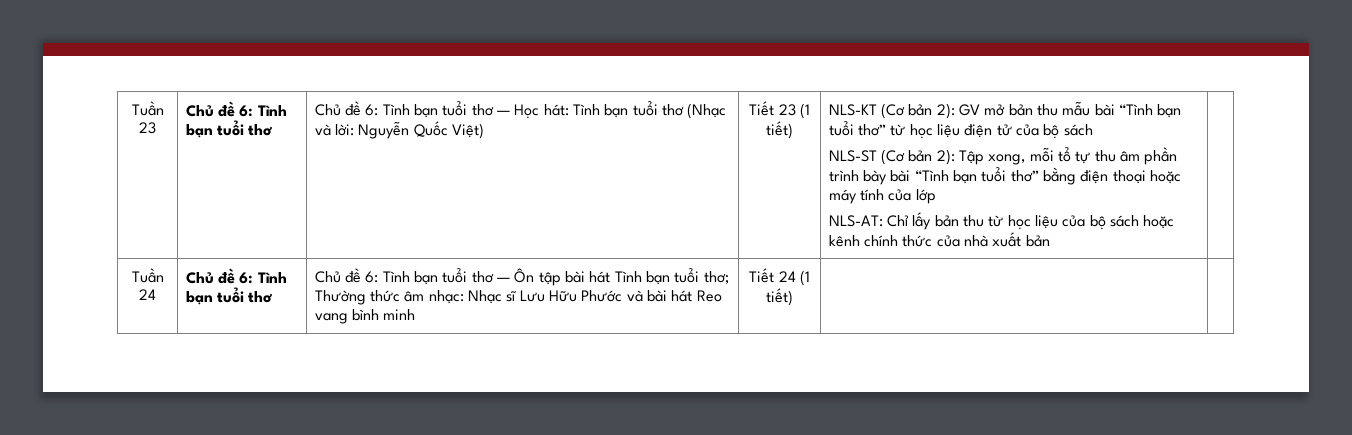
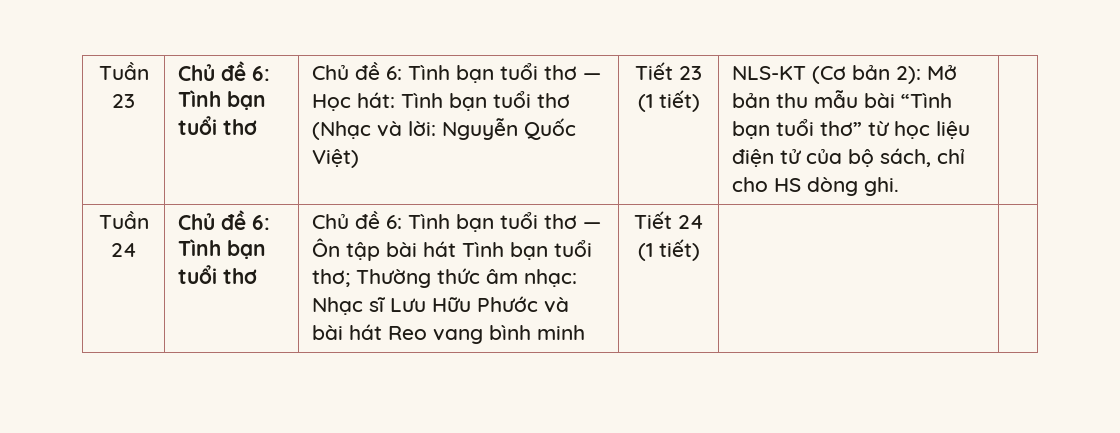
- NLS-KT (Cơ bản 2): GV mở bản thu mẫu bài “Tình bạn tuổi thơ” từ học liệu điện tử của bộ sách
- NLS-ST (Cơ bản 2): Tập xong, mỗi tổ tự thu âm phần trình bày bài “Tình bạn tuổi thơ” bằng điện thoại hoặc máy tính của lớp
- NLS-AT: Chỉ lấy bản thu từ học liệu của bộ sách hoặc kênh chính thức của nhà xuất bản
+ NLS-KT (Cơ bản 2): Mở bản thu mẫu bài “Tình bạn tuổi thơ” từ học liệu điện tử của bộ sách, chỉ cho HS dòng ghi.

